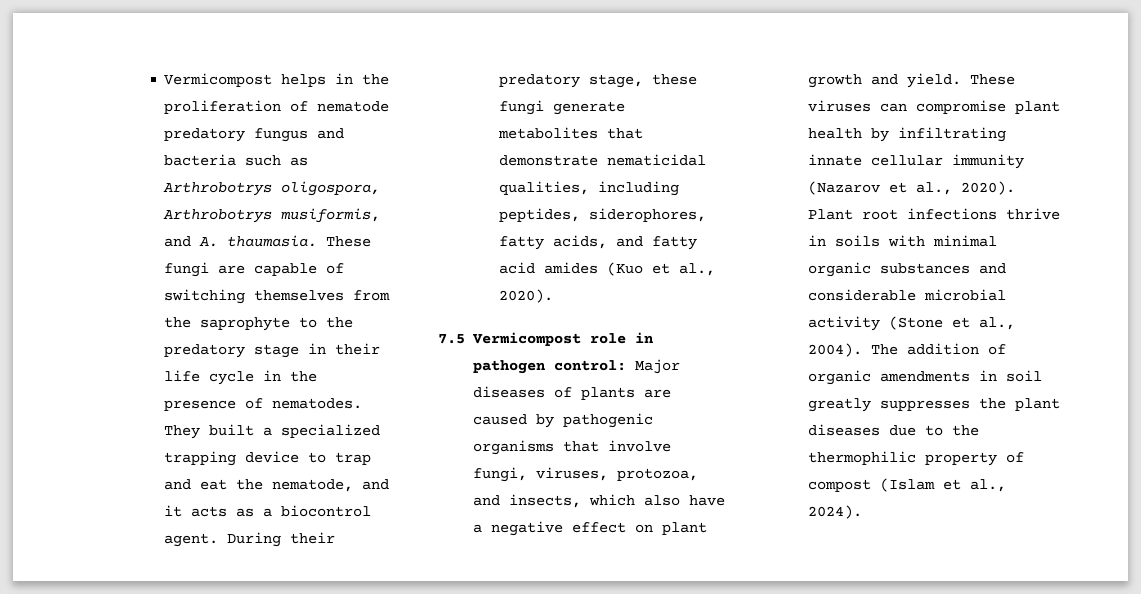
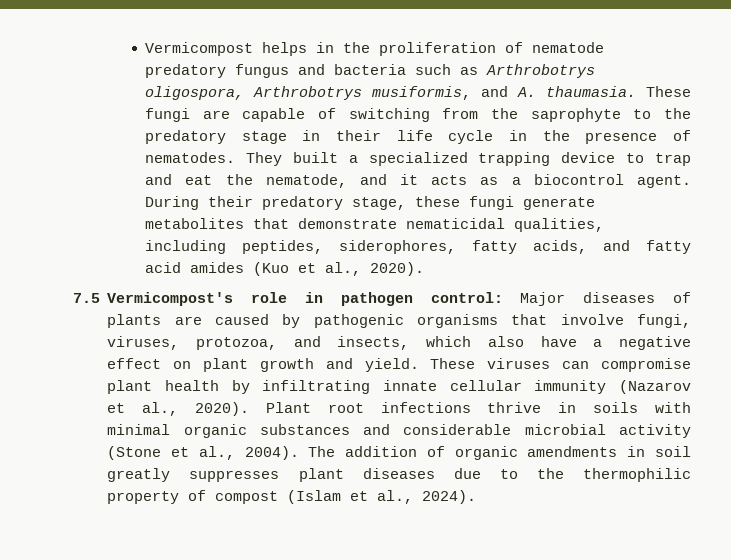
- These fungi are capable of switching themselves from the saprophyte to the predatory stage in their life cycle in the presence of nematodes.
+ These fungi are capable of switching from the saprophyte to the predatory stage in their life cycle in the presence of nematodes.
- 7.5 Vermicompost role in pathogen control: Major diseases of plants are caused by pathogenic organisms that involve fungi, viruses, protozoa, and insects, which also have a negative effect on plant growth and yield.
+ 7.5 Vermicompost's role in pathogen control: Major diseases of plants are caused by pathogenic organisms that involve fungi, viruses, protozoa, and insects, which also have a negative effect on plant growth and yield.
- The addition of organic amendments in soil greatly suppresses the plant diseases due to the thermophilic property of compost (Islam et al., 2024).
+ The addition of organic amendments in soil greatly suppresses plant diseases due to the thermophilic property of compost (Islam et al., 2024).

